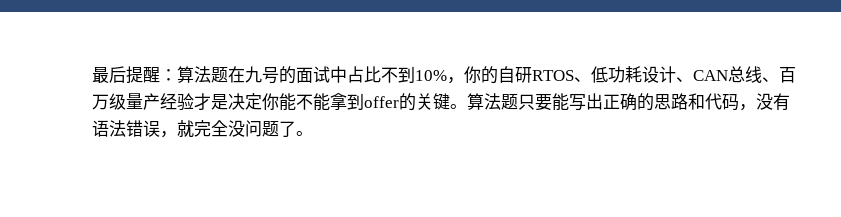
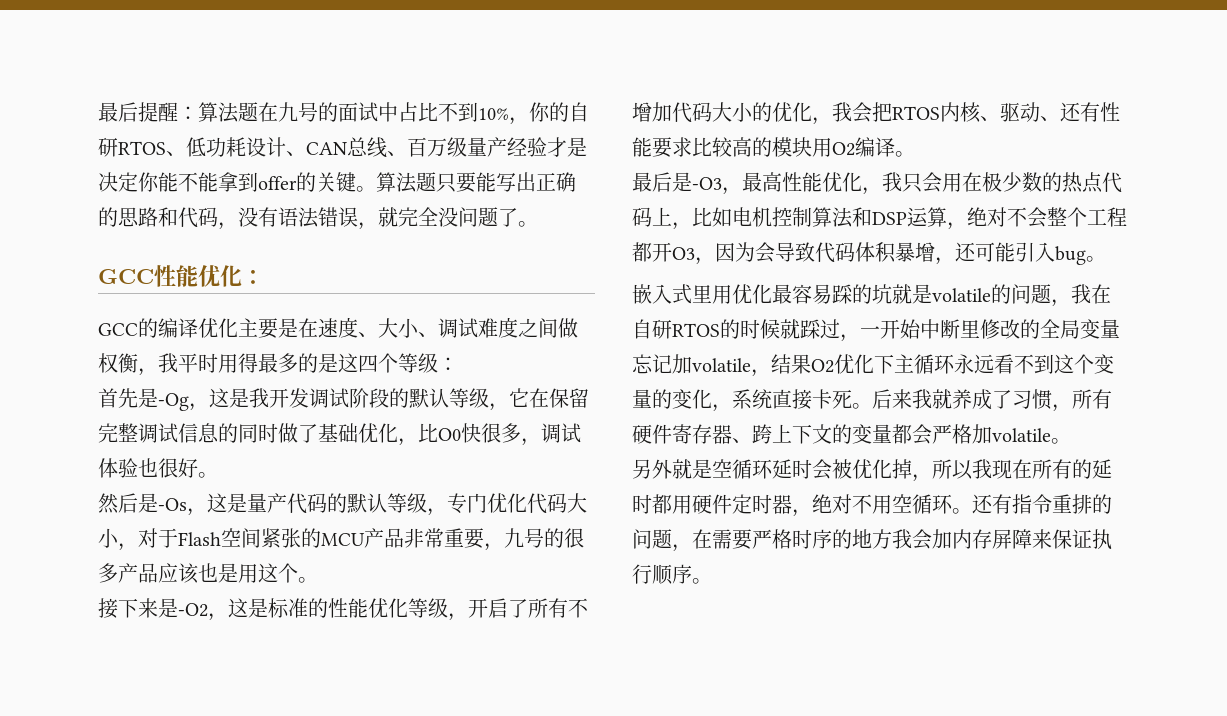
+ GCC性能优化：
+ GCC的编译优化主要是在速度、大小、调试难度之间做权衡，我平时用得最多的是这四个等级：
+ 首先是-Og，这是我开发调试阶段的默认等级，它在保留完整调试信息的同时做了基础优化，比O0快很多，调试体验也很好。
+ 然后是-Os，这是量产代码的默认等级，专门优化代码大小，对于Flash空间紧张的MCU产品非常重要，九号的很多产品应该也是用这个。
+ 接下来是-O2，这是标准的性能优化等级，开启了所有不增加代码大小的优化，我会把RTOS内核、驱动、还有性能要求比较高的模块用O2编译。
+ 最后是-O3，最高性能优化，我只会用在极少数的热点代码上，比如电机控制算法和DSP运算，绝对不会整个工程都开O3，因为会导致代码体积暴增，还可能引入bug。
+ 嵌入式里用优化最容易踩的坑就是volatile的问题，我在自研RTOS的时候就踩过，一开始中断里修改的全局变量忘记加volatile，结果O2优化下主循环永远看不到这个变量的变化，系统直接卡死。后来我就养成了习惯，所有硬件寄存器、跨上下文的变量都会严格加volatile。
+ 另外就是空循环延时会被优化掉，所以我现在所有的延时都用硬件定时器，绝对不用空循环。还有指令重排的问题，在需要严格时序的地方我会加内存屏障来保证执行顺序。

